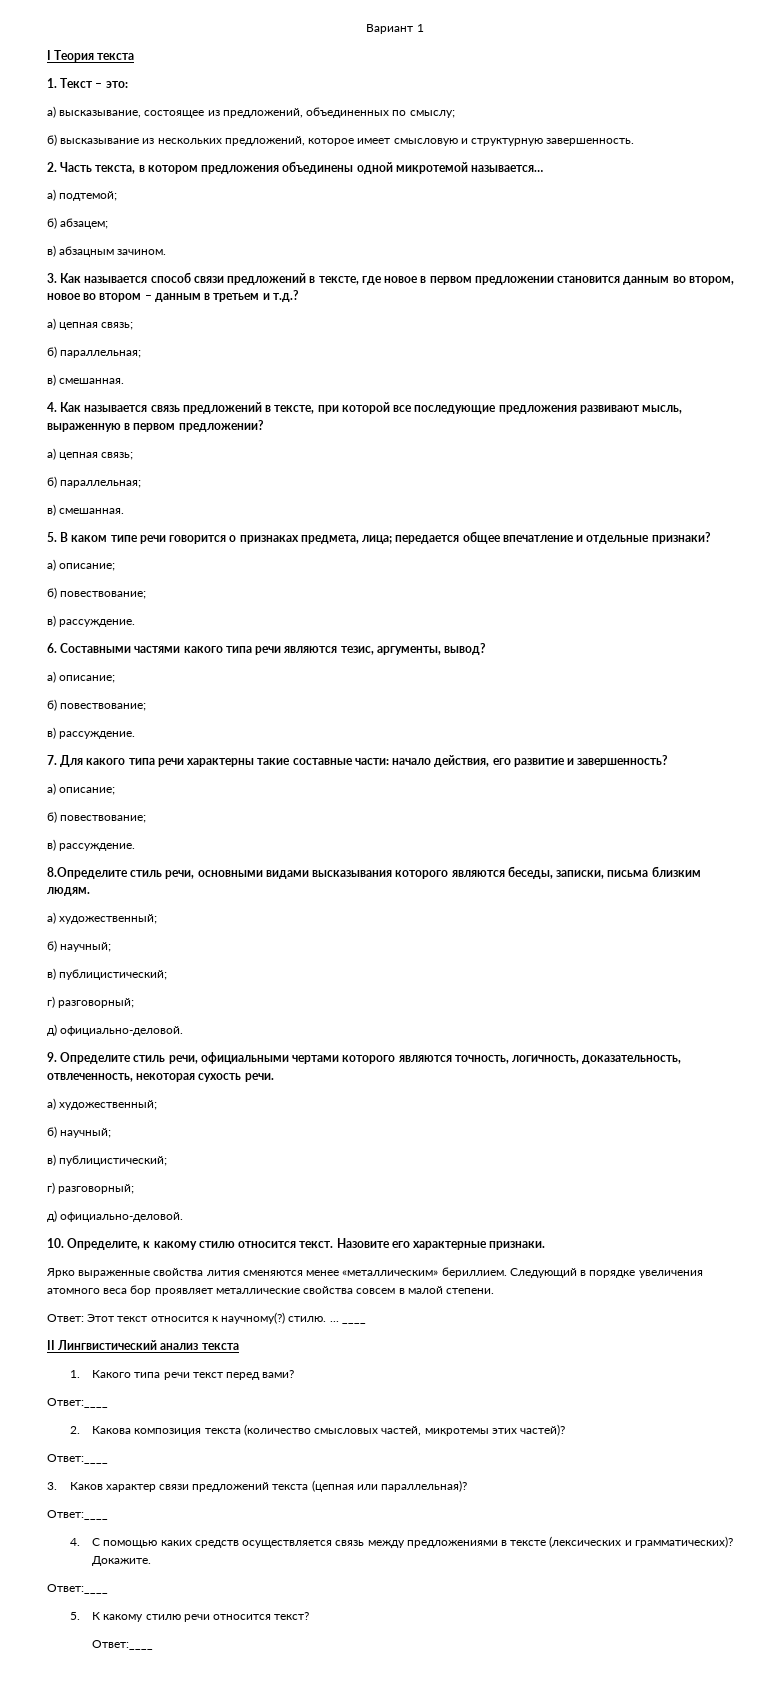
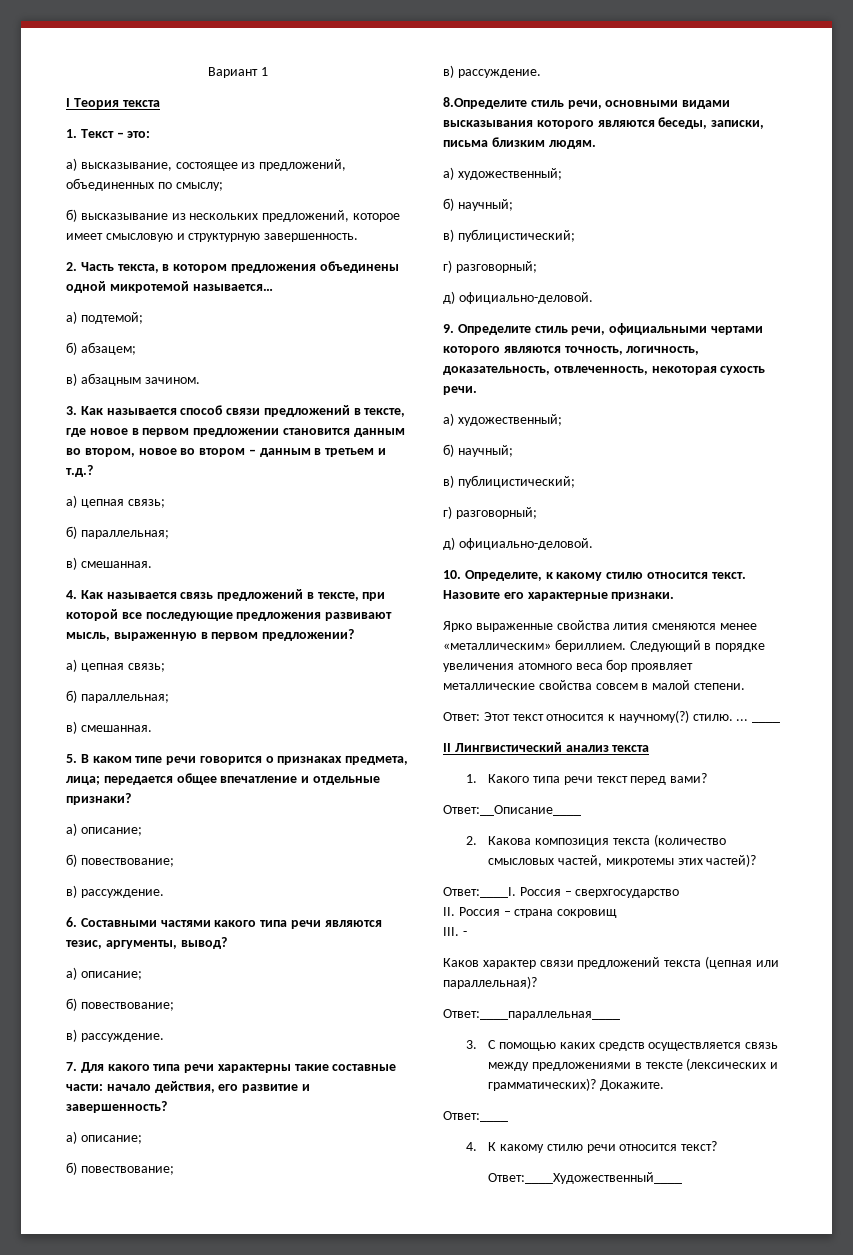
  1. Какого типа речи текст перед вами?
- Ответ:____
+ Ответ:__Описание____
  2. Какова композиция текста (количество смысловых частей, микротемы этих частей)?
- Ответ:____
- 3. Каков характер связи предложений текста (цепная или параллельная)?
- Ответ:____
- 4. С помощью каких средств осуществляется связь между предложениями в тексте (лексических и грамматических)?
+ Ответ:____I. Россия – сверхгосударство
+ II. Россия – страна сокровищ
+ III. -
+ Каков характер связи предложений текста (цепная или параллельная)?
+ Ответ:____параллельная____
+ 3. С помощью каких средств осуществляется связь между предложениями в тексте (лексических и грамматических)?
- 5. К какому стилю речи относится текст?
- Ответ:____
+ 4. К какому стилю речи относится текст?
+ Ответ:____Художественный____

